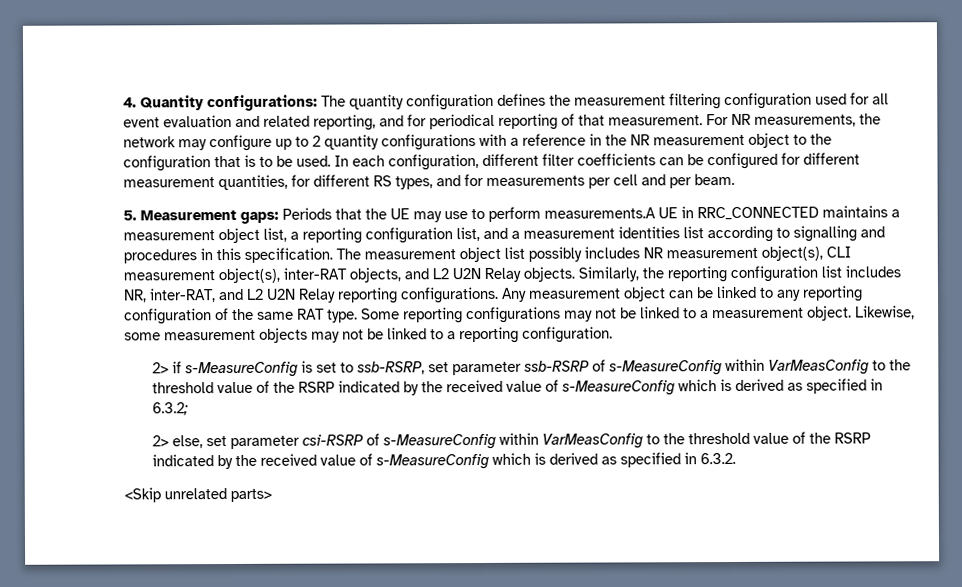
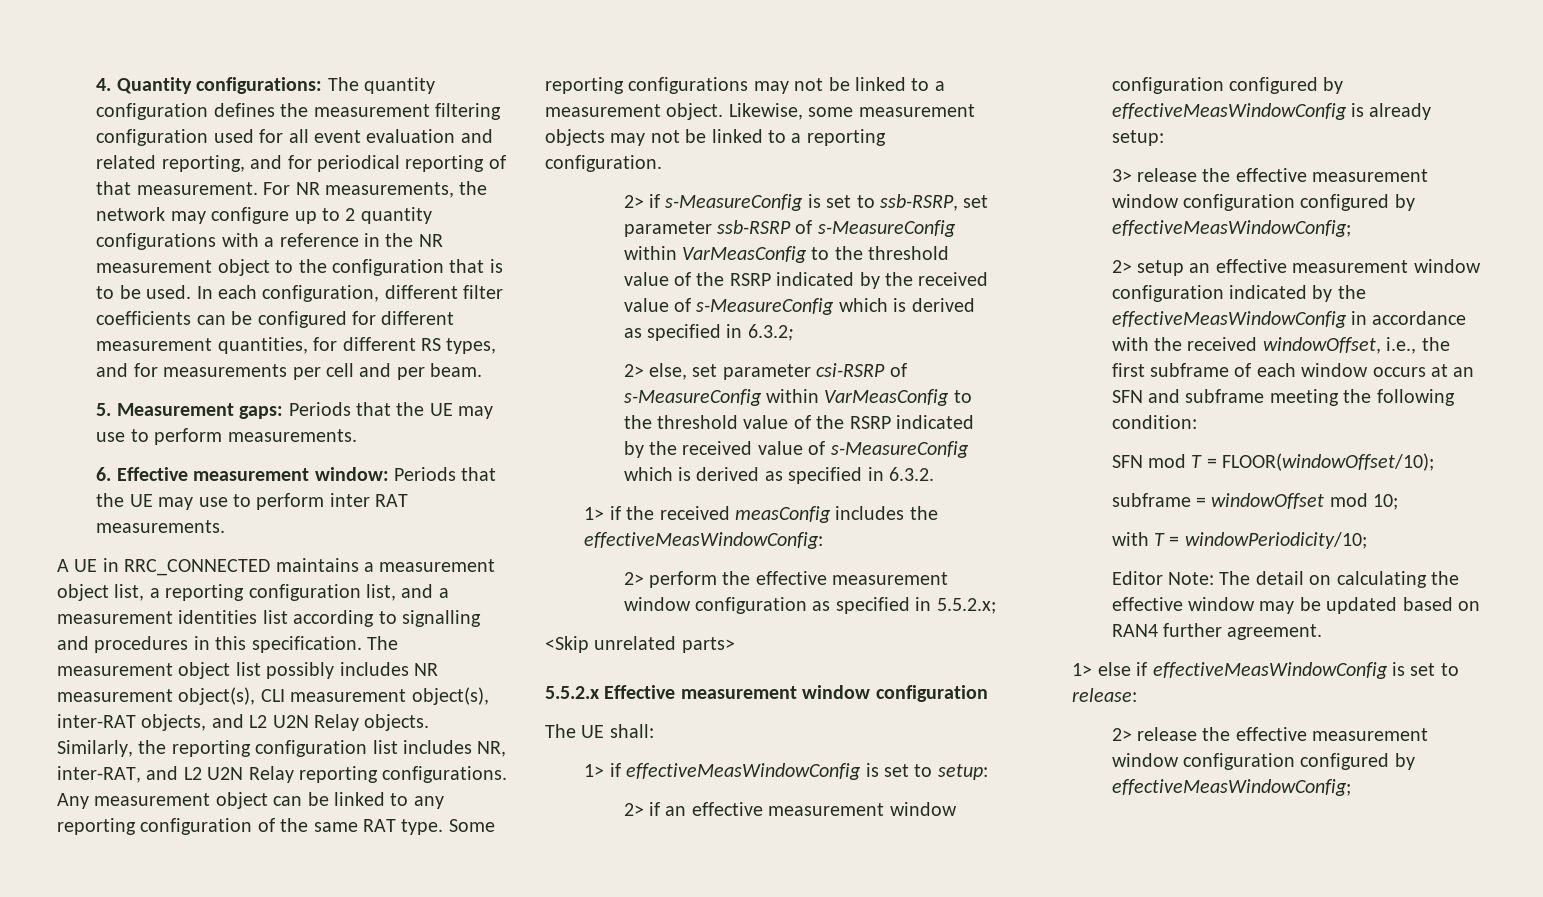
- 5. Measurement gaps: Periods that the UE may use to perform measurements.A UE in RRC_CONNECTED maintains a measurement object list, a reporting configuration list, and a measurement identities list according to signalling and procedures in this specification.
+ 5. Measurement gaps: Periods that the UE may use to perform measurements.
+ 6. Effective measurement window: Periods that the UE may use to perform inter RAT measurements.
+ A UE in RRC_CONNECTED maintains a measurement object list, a reporting configuration list, and a measurement identities list according to signalling and procedures in this specification.
+ 1> if the received measConfig includes the effectiveMeasWindowConfig:
+ 2> perform the effective measurement window configuration as specified in 5.5.2.x;
  <Skip unrelated parts>
+ 5.5.2.x Effective measurement window configuration
+ The UE shall:
+ 1> if effectiveMeasWindowConfig is set to setup:
+ 2> if an effective measurement window configuration configured by effectiveMeasWindowConfig is already setup:
+ 3> release the effective measurement window configuration configured by effectiveMeasWindowConfig;
+ 2> setup an effective measurement window configuration indicated by the effectiveMeasWindowConfig in accordance with the received windowOffset, i.e., the first subframe of each window occurs at an SFN and subframe meeting the following condition:
+ SFN mod T = FLOOR(windowOffset/10);
+ subframe = windowOffset mod 10;
+ with T = windowPeriodicity/10;
+ Editor Note: The detail on calculating the effective window may be updated based on RAN4 further agreement.
+ 1> else if effectiveMeasWindowConfig is set to release:
+ 2> release the effective measurement window configuration configured by effectiveMeasWindowConfig;

